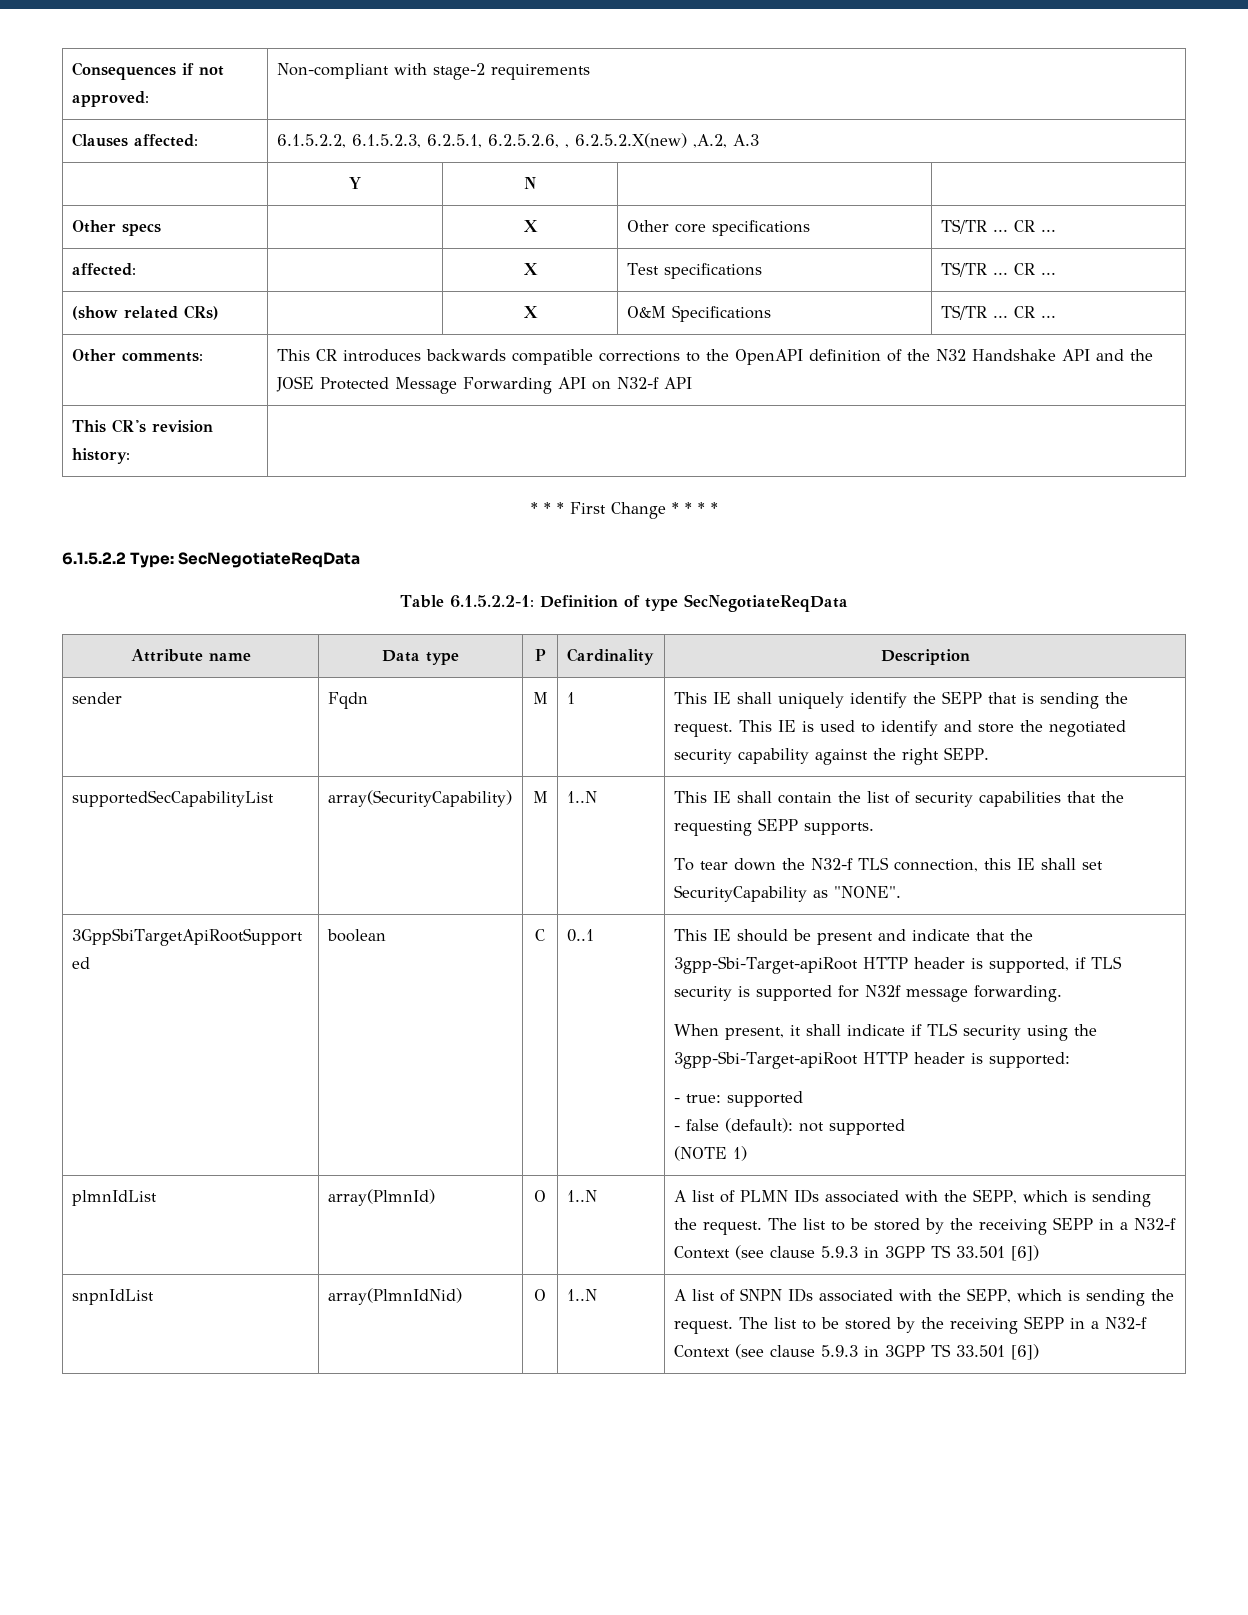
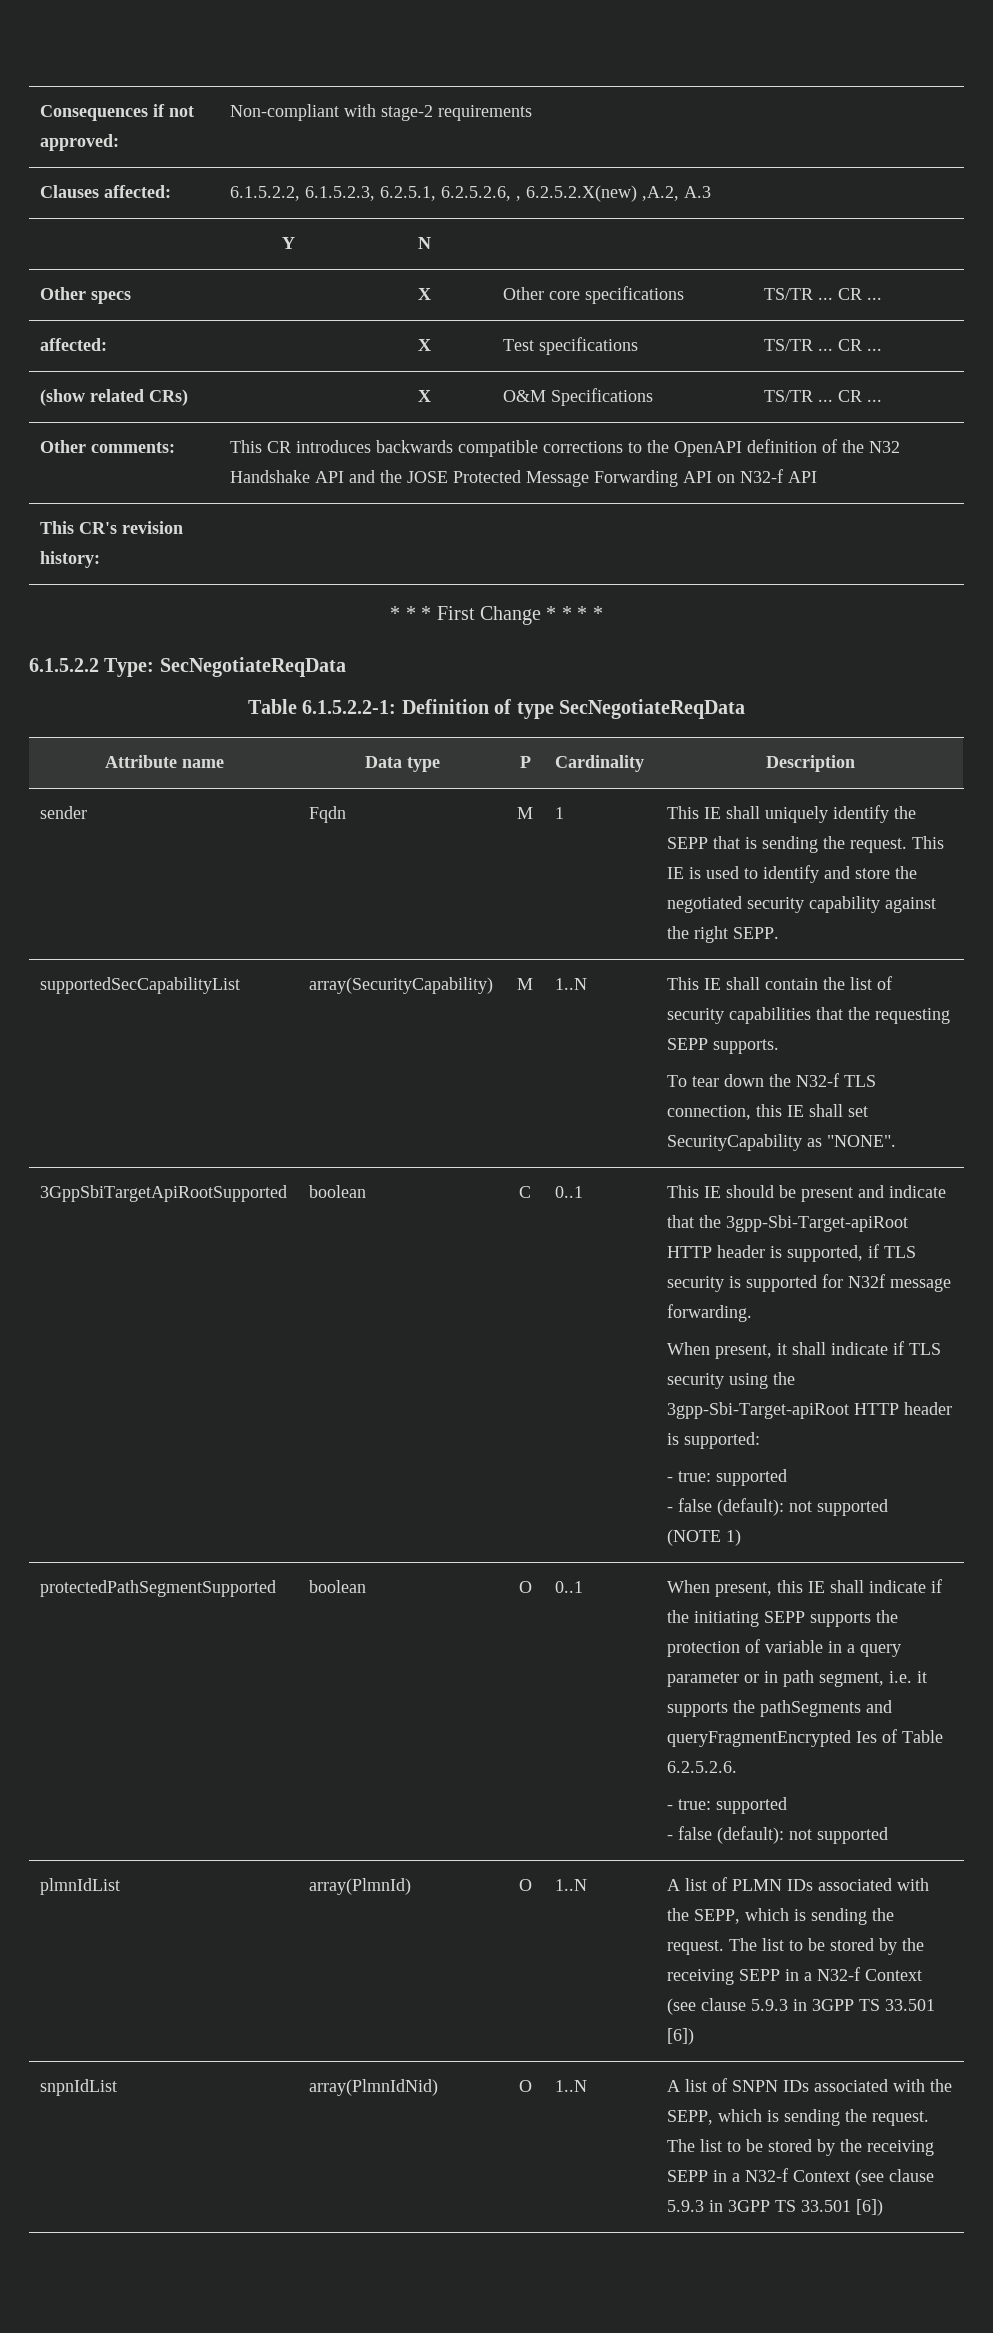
+ protectedPathSegmentSupported | boolean | O | 0..1 | When present, this IE shall indicate if the initiating SEPP supports the protection of variable in a query parameter or in path segment, i.e. it supports the pathSegments and queryFragmentEncrypted Ies of Table 6.2.5.2.6.
+ - true: supported
+ - false (default): not supported

